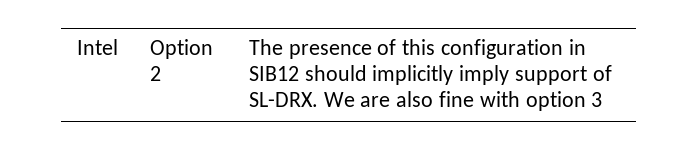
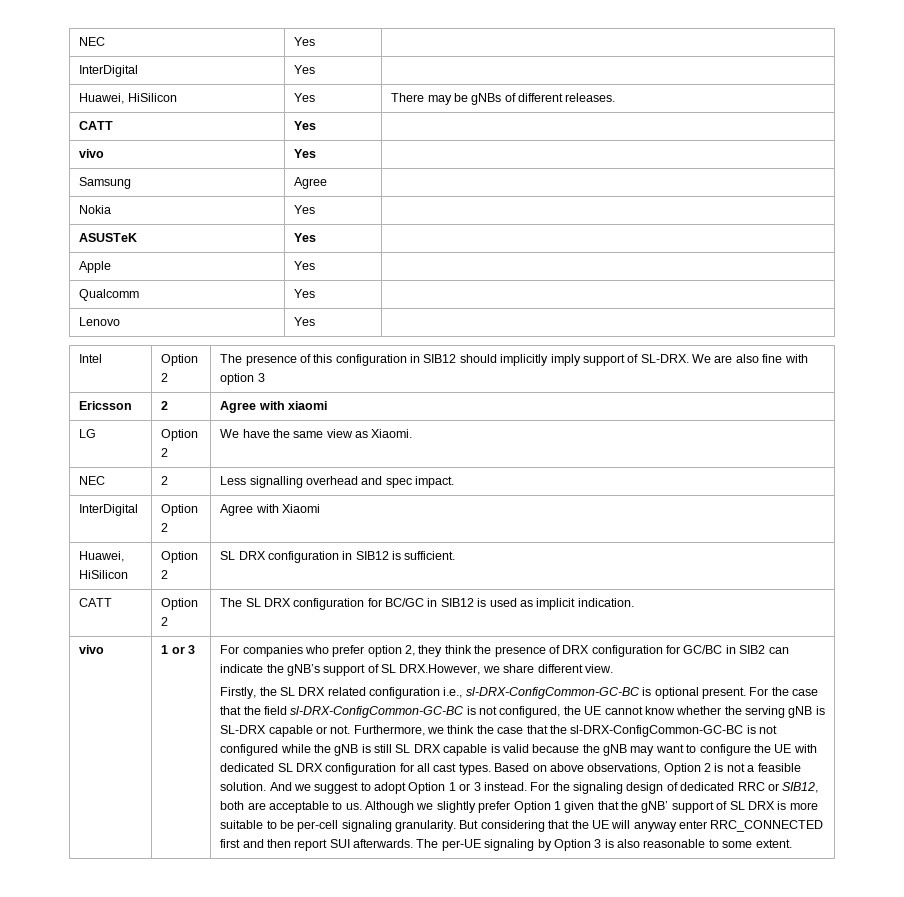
+ NEC | Yes |
+ InterDigital | Yes |
+ Huawei, HiSilicon | Yes | There may be gNBs of different releases.
+ CATT | Yes |
+ vivo | Yes |
+ Samsung | Agree |
+ Nokia | Yes |
+ ASUSTeK | Yes |
+ Apple | Yes |
+ Qualcomm | Yes |
+ Lenovo | Yes |
+ Ericsson | 2 | Agree with xiaomi
+ LG | Option 2 | We have the same view as Xiaomi.
+ NEC | 2 | Less signalling overhead and spec impact.
+ InterDigital | Option 2 | Agree with Xiaomi
+ Huawei, HiSilicon | Option 2 | SL DRX configuration in SIB12 is sufficient.
+ CATT | Option 2 | The SL DRX configuration for BC/GC in SIB12 is used as implicit indication.
+ vivo | 1 or 3 | For companies who prefer option 2, they think the presence of DRX configuration for GC/BC in SIB2 can indicate the gNB’s support of SL DRX.However, we share different view.
+ Firstly, the SL DRX related configuration i.e., sl-DRX-ConfigCommon-GC-BC is optional present. For the case that the field sl-DRX-ConfigCommon-GC-BC is not configured, the UE cannot know whether the serving gNB is SL-DRX capable or not. Furthermore, we think the case that the sl-DRX-ConfigCommon-GC-BC is not configured while the gNB is still SL DRX capable is valid because the gNB may want to configure the UE with dedicated SL DRX configuration for all cast types. Based on above observations, Option 2 is not a feasible solution. And we suggest to adopt Option 1 or 3 instead. For the signaling design of dedicated RRC or SIB12, both are acceptable to us. Although we slightly prefer Option 1 given that the gNB’ support of SL DRX is more suitable to be per-cell signaling granularity. But considering that the UE will anyway enter RRC_CONNECTED first and then report SUI afterwards. The per-UE signaling by Option 3 is also reasonable to some extent.

